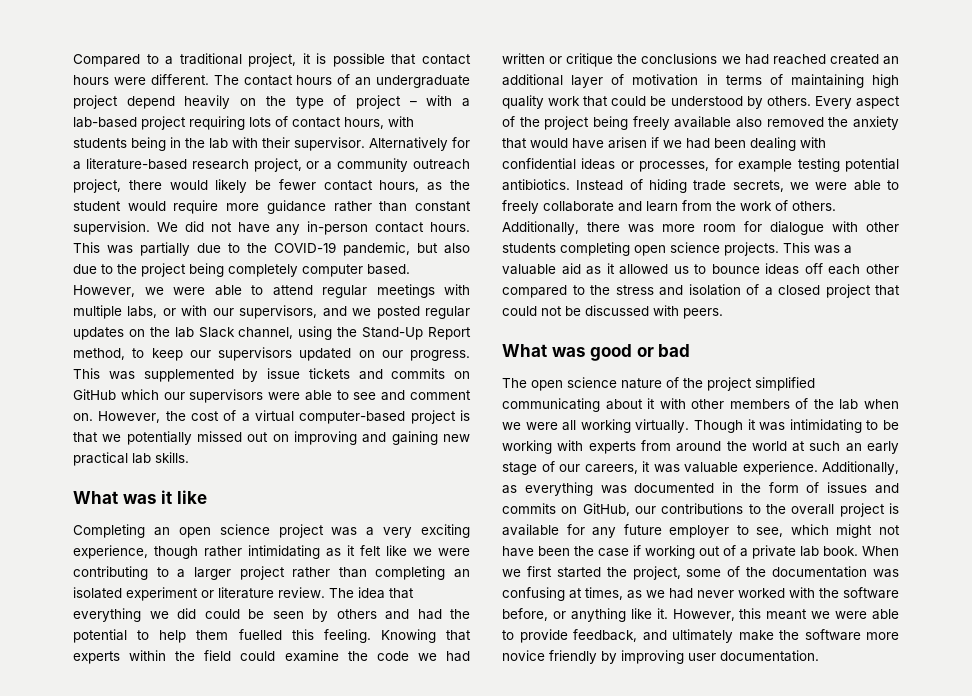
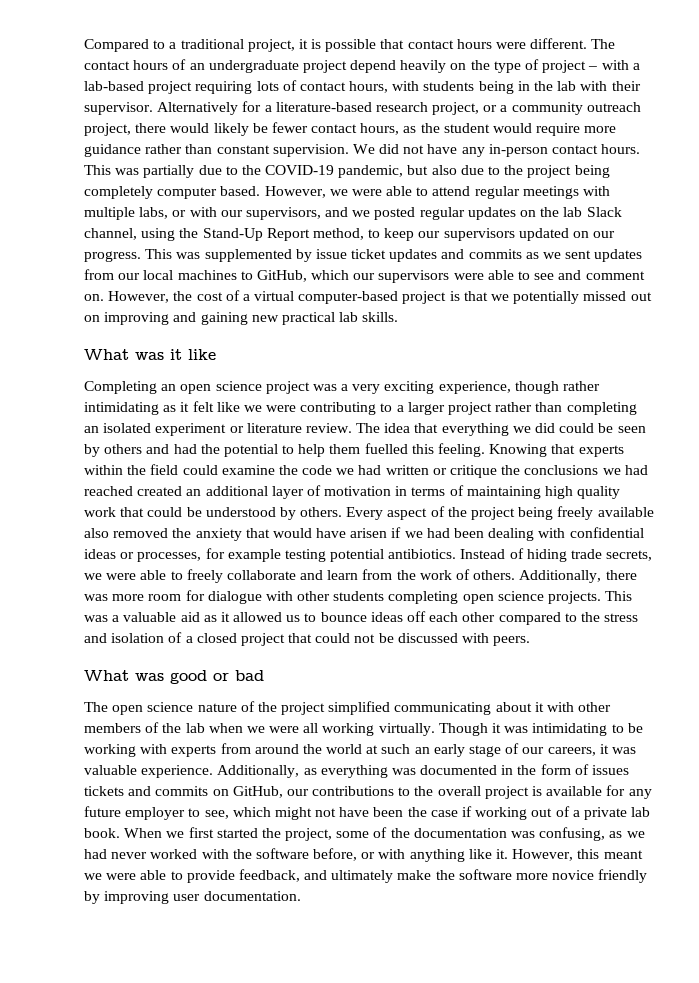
- This was supplemented by issue tickets and commits on GitHub which our supervisors were able to see and comment on.
+ This was supplemented by issue ticket updates and commits as we sent updates from our local machines to GitHub, which our supervisors were able to see and comment on.
- Additionally, as everything was documented in the form of issues and commits on GitHub, our contributions to the overall project is available for any future employer to see, which might not have been the case if working out of a private lab book.
+ Additionally, as everything was documented in the form of issues tickets and commits on GitHub, our contributions to the overall project is available for any future employer to see, which might not have been the case if working out of a private lab book.
- When we first started the project, some of the documentation was confusing at times, as we had never worked with the software before, or anything like it.
+ When we first started the project, some of the documentation was confusing, as we had never worked with the software before, or with anything like it.

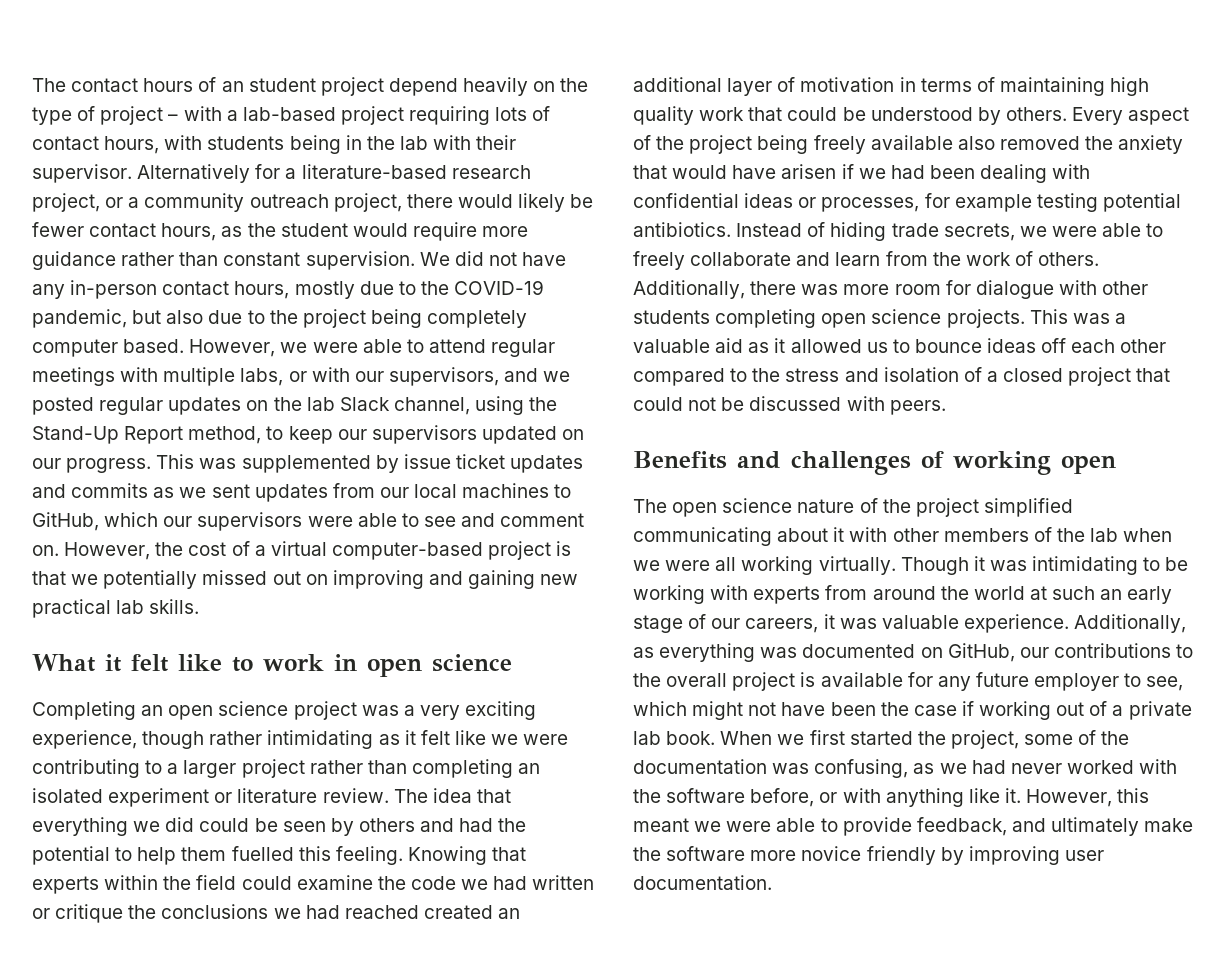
- Compared to a traditional project, it is possible that contact hours were different. The contact hours of an undergraduate project depend heavily on the type of project – with a lab-based project requiring lots of contact hours, with students being in the lab with their supervisor.
+ The contact hours of an student project depend heavily on the type of project – with a lab-based project requiring lots of contact hours, with students being in the lab with their supervisor.
- We did not have any in-person contact hours. This was partially due to the COVID-19 pandemic, but also due to the project being completely computer based.
+ We did not have any in-person contact hours, mostly due to the COVID-19 pandemic, but also due to the project being completely computer based.
- What was it like
+ What it felt like to work in open science
- What was good or bad
+ Benefits and challenges of working open
- Additionally, as everything was documented in the form of issues tickets and commits on GitHub, our contributions to the overall project is available for any future employer to see, which might not have been the case if working out of a private lab book.
+ Additionally, as everything was documented on GitHub, our contributions to the overall project is available for any future employer to see, which might not have been the case if working out of a private lab book.

